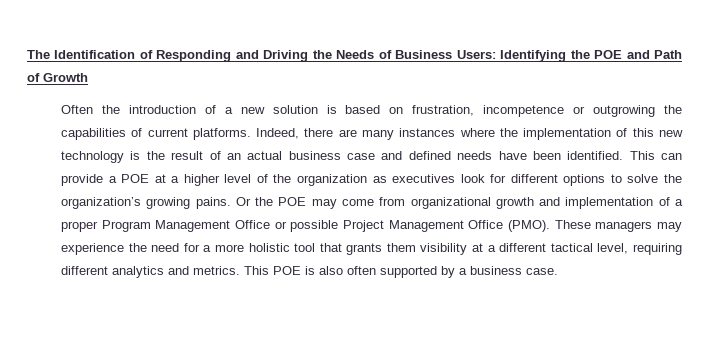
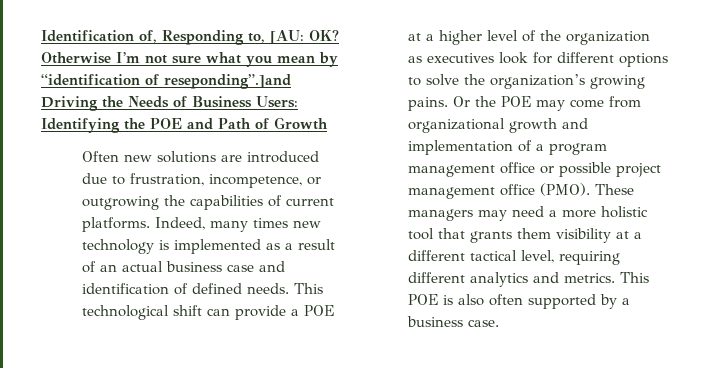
- The Identification of Responding and Driving the Needs of Business Users: Identifying the POE and Path of Growth
+ Identification of, Responding to, [AU: OK? Otherwise I’m not sure what you mean by “identification of reseponding”.]and Driving the Needs of Business Users: Identifying the POE and Path of Growth
- Often the introduction of a new solution is based on frustration, incompetence or outgrowing the capabilities of current platforms.
+ Often new solutions are introduced due to frustration, incompetence, or outgrowing the capabilities of current platforms.
- Indeed, there are many instances where the implementation of this new technology is the result of an actual business case and defined needs have been identified. This can provide a POE at a higher level of the organization as executives look for different options to solve the organization’s growing pains.
+ Indeed, many times new technology is implemented as a result of an actual business case and identification of defined needs. This technological shift can provide a POE at a higher level of the organization as executives look for different options to solve the organization’s growing pains.
- Or the POE may come from organizational growth and implementation of a proper Program Management Office or possible Project Management Office (PMO). These managers may experience the need for a more holistic tool that grants them visibility at a different tactical level, requiring different analytics and metrics.
+ Or the POE may come from organizational growth and implementation of a program management office or possible project management office (PMO). These managers may need a more holistic tool that grants them visibility at a different tactical level, requiring different analytics and metrics.

